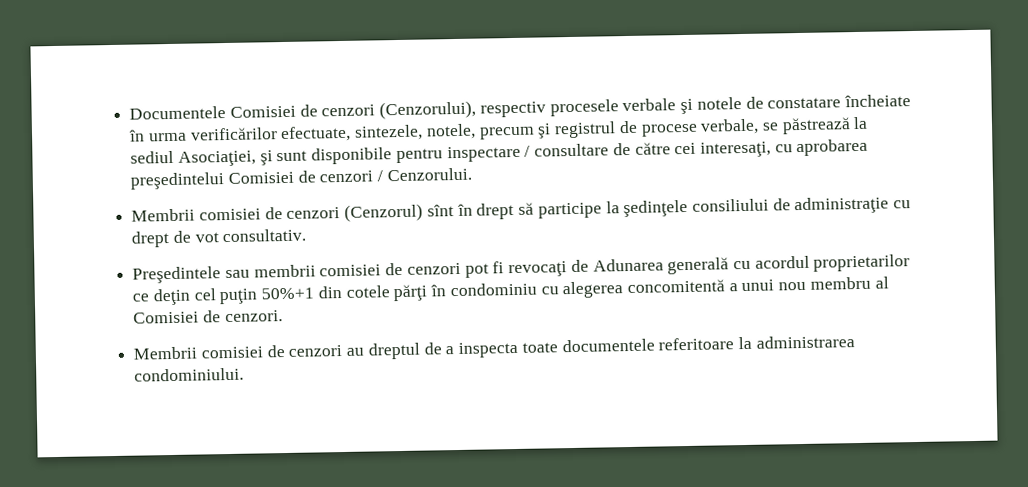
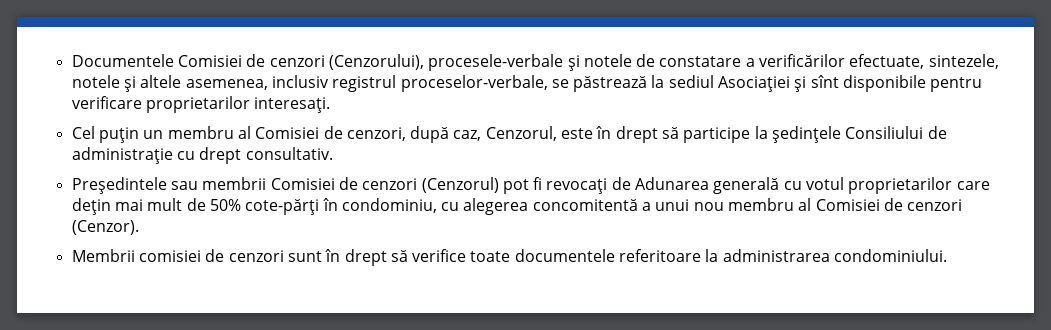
- Documentele Comisiei de cenzori (Cenzorului), respectiv procesele verbale şi notele de constatare încheiate în urma verificărilor efectuate, sintezele, notele, precum şi registrul de procese verbale, se păstrează la sediul Asociaţiei, şi sunt disponibile pentru inspectare / consultare de către cei interesaţi, cu aprobarea preşedintelui Comisiei de cenzori / Cenzorului.
- Membrii comisiei de cenzori (Cenzorul) sînt în drept să participe la şedinţele consiliului de administraţie cu drept de vot consultativ.
+ Documentele Comisiei de cenzori (Cenzorului), procesele-verbale şi notele de constatare a verificărilor efectuate, sintezele, notele şi altele asemenea, inclusiv registrul proceselor-verbale, se păstrează la sediul Asociaţiei şi sînt disponibile pentru verificare proprietarilor interesaţi.
+ Cel puţin un membru al Comisiei de cenzori, după caz, Cenzorul, este în drept să participe la şedinţele Consiliului de administraţie cu drept consultativ.
- Preşedintele sau membrii comisiei de cenzori pot fi revocaţi de Adunarea generală cu acordul proprietarilor ce deţin cel puţin 50%+1 din cotele părţi în condominiu cu alegerea concomitentă a unui nou membru al Comisiei de cenzori.
- Membrii comisiei de cenzori au dreptul de a inspecta toate documentele referitoare la administrarea condominiului.
+ Preşedintele sau membrii Comisiei de cenzori (Cenzorul) pot fi revocaţi de Adunarea generală cu votul proprietarilor care deţin mai mult de 50% cote-părţi în condominiu, cu alegerea concomitentă a unui nou membru al Comisiei de cenzori (Cenzor).
+ Membrii comisiei de cenzori sunt în drept să verifice toate documentele referitoare la administrarea condominiului.

